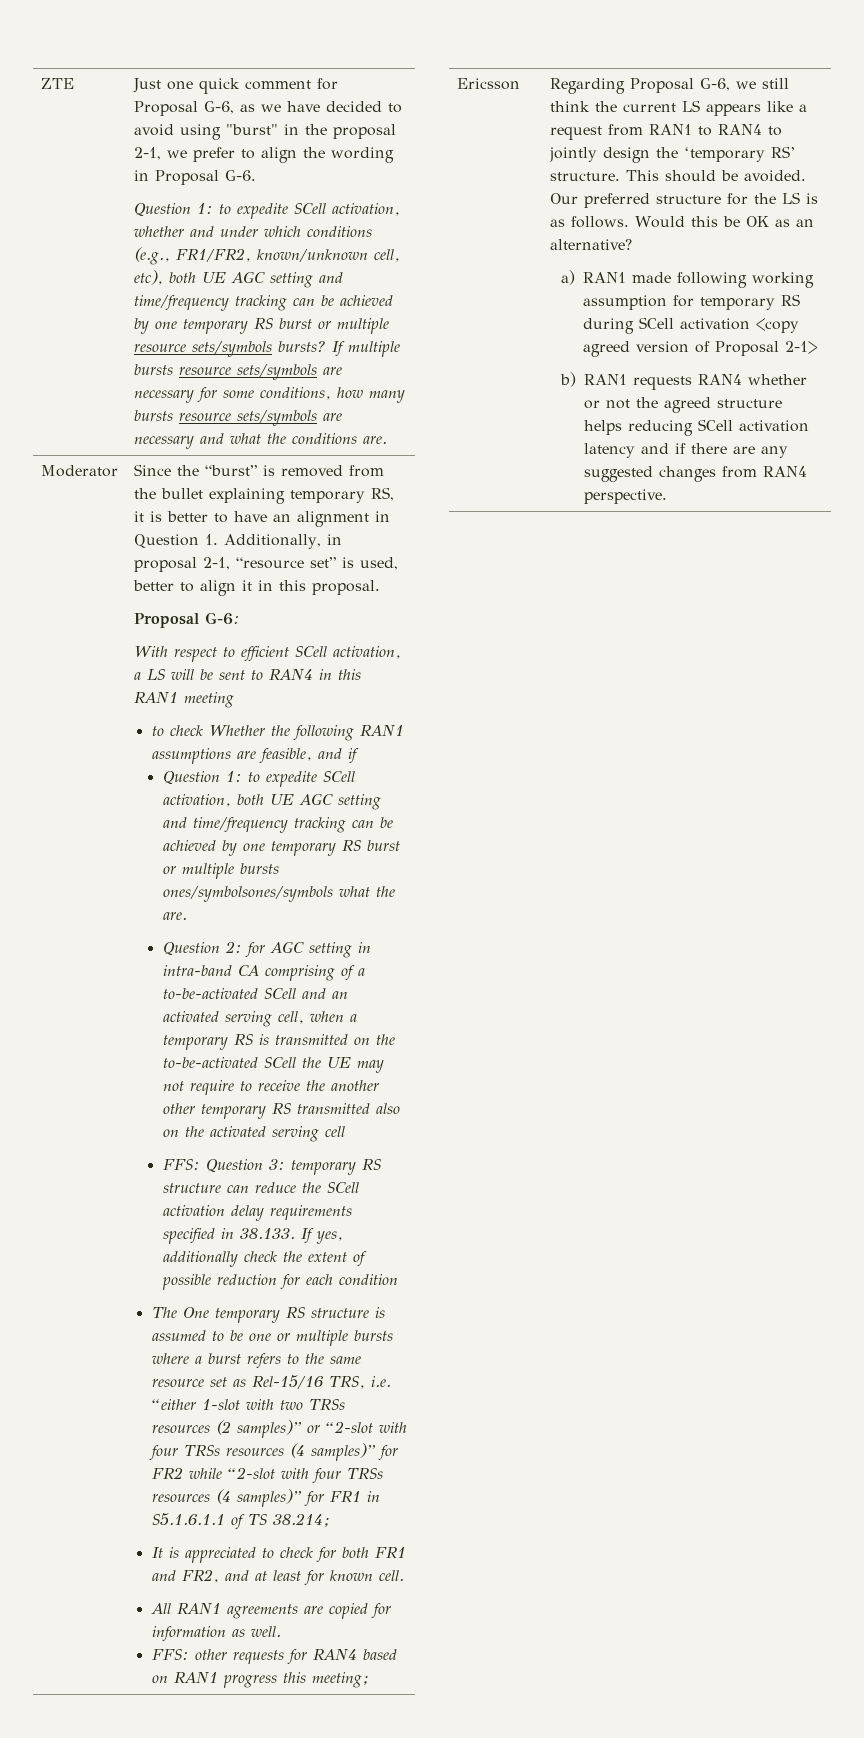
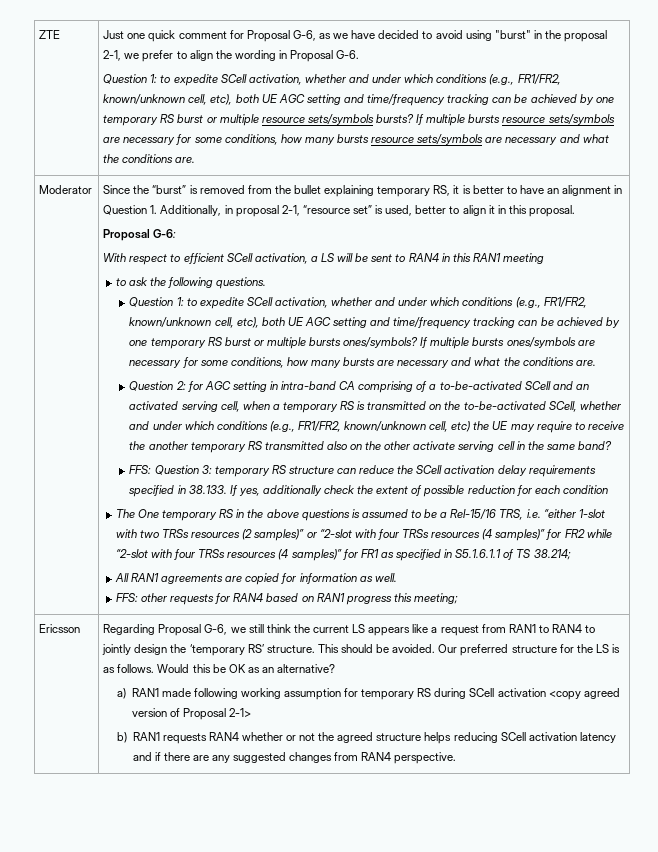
- to check Whether the following RAN1 assumptions are feasible, and if
- Question 1: to expedite SCell activation, both UE AGC setting and time/frequency tracking can be achieved by one temporary RS burst or multiple bursts ones/symbolsones/symbols what the are.
+ to ask the following questions.
+ Question 1: to expedite SCell activation, whether and under which conditions (e.g., FR1/FR2, known/unknown cell, etc), both UE AGC setting and time/frequency tracking can be achieved by one temporary RS burst or multiple bursts ones/symbols? If multiple bursts ones/symbols are necessary for some conditions, how many bursts are necessary and what the conditions are.
- Question 2: for AGC setting in intra-band CA comprising of a to-be-activated SCell and an activated serving cell, when a temporary RS is transmitted on the to-be-activated SCell the UE may not require to receive the another other temporary RS transmitted also on the activated serving cell
+ Question 2: for AGC setting in intra-band CA comprising of a to-be-activated SCell and an activated serving cell, when a temporary RS is transmitted on the to-be-activated SCell, whether and under which conditions (e.g., FR1/FR2, known/unknown cell, etc) the UE may require to receive the another temporary RS transmitted also on the other activate serving cell in the same band?
- The One temporary RS structure is assumed to be one or multiple bursts where a burst refers to the same resource set as Rel-15/16 TRS, i.e. “either 1-slot with two TRSs resources (2 samples)” or “2-slot with four TRSs resources (4 samples)” for FR2 while “2-slot with four TRSs resources (4 samples)” for FR1 in S5.1.6.1.1 of TS 38.214;
+ The One temporary RS in the above questions is assumed to be a Rel-15/16 TRS, i.e. “either 1-slot with two TRSs resources (2 samples)” or “2-slot with four TRSs resources (4 samples)” for FR2 while “2-slot with four TRSs resources (4 samples)” for FR1 as specified in S5.1.6.1.1 of TS 38.214;
- It is appreciated to check for both FR1 and FR2, and at least for known cell.

